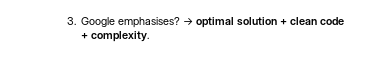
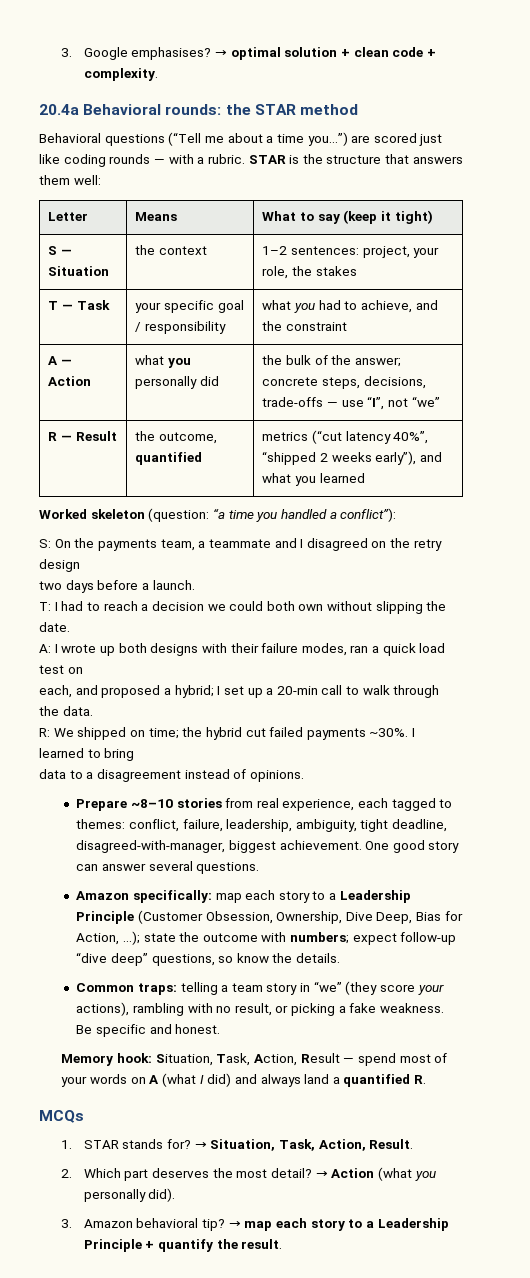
+ 20.4a Behavioral rounds: the STAR method
+ Behavioral questions (“Tell me about a time you…”) are scored just like coding rounds — with a rubric. STAR is the structure that answers them well:
+ Letter | Means | What to say (keep it tight)
+ S — Situation | the context | 1–2 sentences: project, your role, the stakes
+ T — Task | your specific goal / responsibility | what you had to achieve, and the constraint
+ A — Action | what you personally did | the bulk of the answer; concrete steps, decisions, trade-offs — use “I”, not “we”
+ R — Result | the outcome, quantified | metrics (“cut latency 40%”, “shipped 2 weeks early”), and what you learned
+ Worked skeleton (question: “a time you handled a conflict”):
+ S: On the payments team, a teammate and I disagreed on the retry design
+ two days before a launch.
+ T: I had to reach a decision we could both own without slipping the date.
+ A: I wrote up both designs with their failure modes, ran a quick load test on
+ each, and proposed a hybrid; I set up a 20-min call to walk through the data.
+ R: We shipped on time; the hybrid cut failed payments ~30%. I learned to bring
+ data to a disagreement instead of opinions.
+ Prepare ~8–10 stories from real experience, each tagged to themes: conflict, failure, leadership, ambiguity, tight deadline, disagreed-with-manager, biggest achievement. One good story can answer several questions.
+ Amazon specifically: map each story to a Leadership Principle (Customer Obsession, Ownership, Dive Deep, Bias for Action, …); state the outcome with numbers; expect follow-up “dive deep” questions, so know the details.
+ Common traps: telling a team story in “we” (they score your actions), rambling with no result, or picking a fake weakness. Be specific and honest.
+ Memory hook: Situation, Task, Action, Result — spend most of your words on A (what I did) and always land a quantified R.
+ MCQs
+ 1. STAR stands for? → Situation, Task, Action, Result.
+ 2. Which part deserves the most detail? → Action (what you personally did).
+ 3. Amazon behavioral tip? → map each story to a Leadership Principle + quantify the result.

